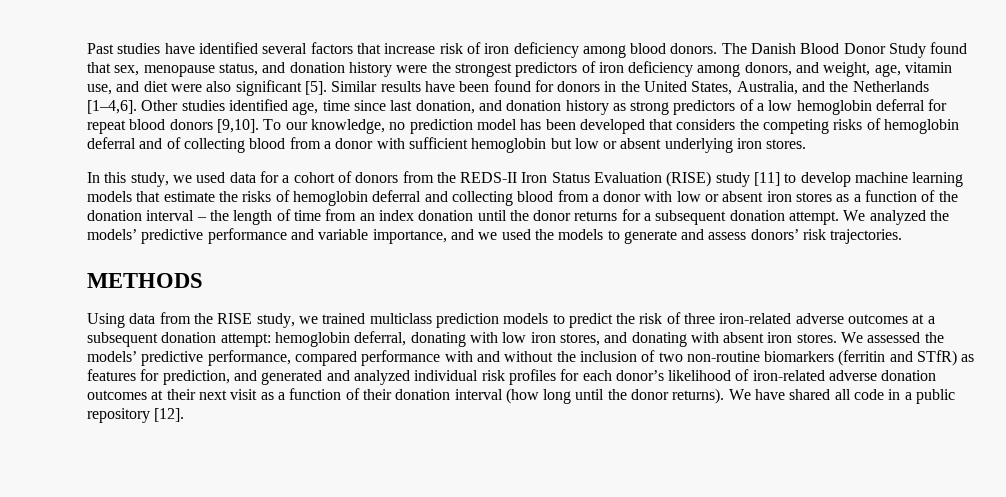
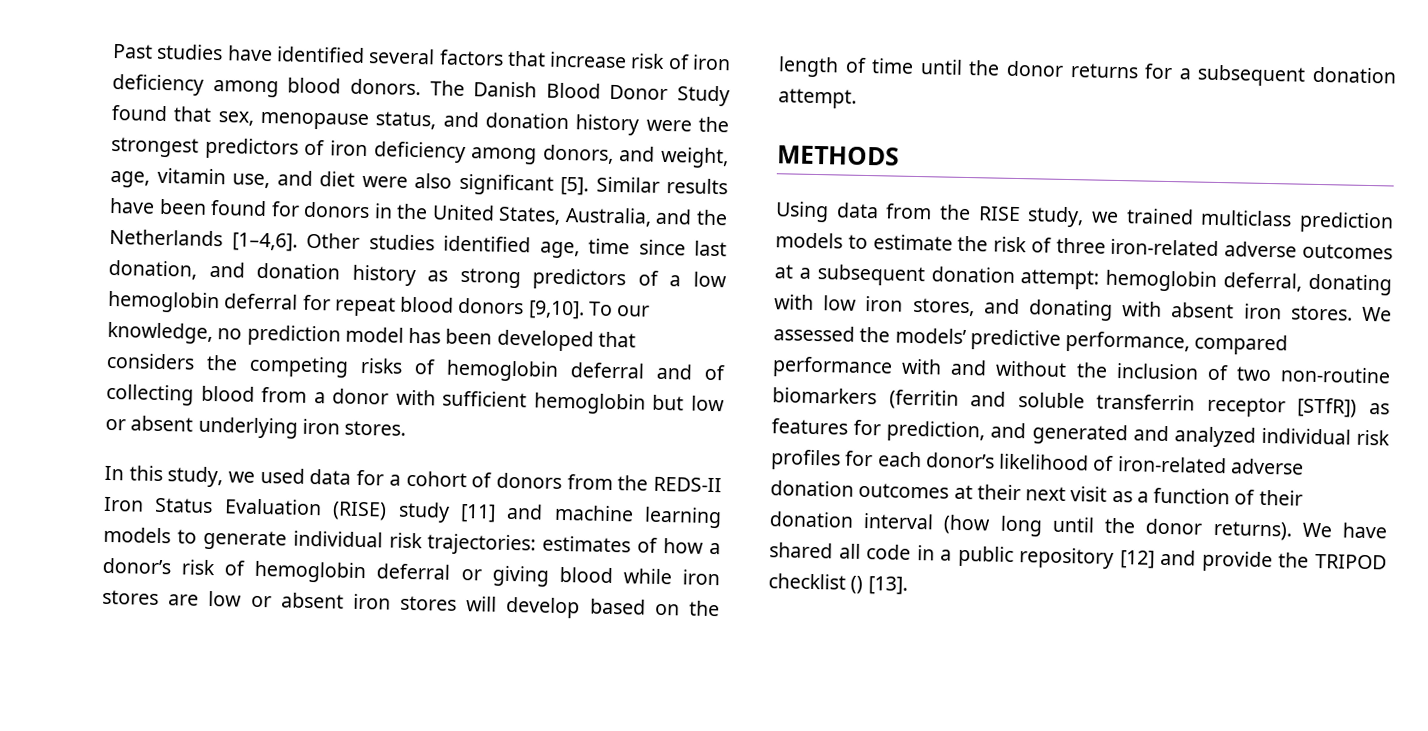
- In this study, we used data for a cohort of donors from the REDS-II Iron Status Evaluation (RISE) study [11] to develop machine learning models that estimate the risks of hemoglobin deferral and collecting blood from a donor with low or absent iron stores as a function of the donation interval – the length of time from an index donation until the donor returns for a subsequent donation attempt. We analyzed the models’ predictive performance and variable importance, and we used the models to generate and assess donors’ risk trajectories.
+ In this study, we used data for a cohort of donors from the REDS-II Iron Status Evaluation (RISE) study [11] and machine learning models to generate individual risk trajectories: estimates of how a donor’s risk of hemoglobin deferral or giving blood while iron stores are low or absent iron stores will develop based on the length of time until the donor returns for a subsequent donation attempt.
- Using data from the RISE study, we trained multiclass prediction models to predict the risk of three iron-related adverse outcomes at a subsequent donation attempt: hemoglobin deferral, donating with low iron stores, and donating with absent iron stores.
+ Using data from the RISE study, we trained multiclass prediction models to estimate the risk of three iron-related adverse outcomes at a subsequent donation attempt: hemoglobin deferral, donating with low iron stores, and donating with absent iron stores.
- We assessed the models’ predictive performance, compared performance with and without the inclusion of two non-routine biomarkers (ferritin and STfR) as features for prediction, and generated and analyzed individual risk profiles for each donor’s likelihood of iron-related adverse donation outcomes at their next visit as a function of their donation interval (how long until the donor returns).
+ We assessed the models’ predictive performance, compared performance with and without the inclusion of two non-routine biomarkers (ferritin and soluble transferrin receptor [STfR]) as features for prediction, and generated and analyzed individual risk profiles for each donor’s likelihood of iron-related adverse donation outcomes at their next visit as a function of their donation interval (how long until the donor returns).
- We have shared all code in a public repository [12].
+ We have shared all code in a public repository [12] and provide the TRIPOD checklist () [13].

